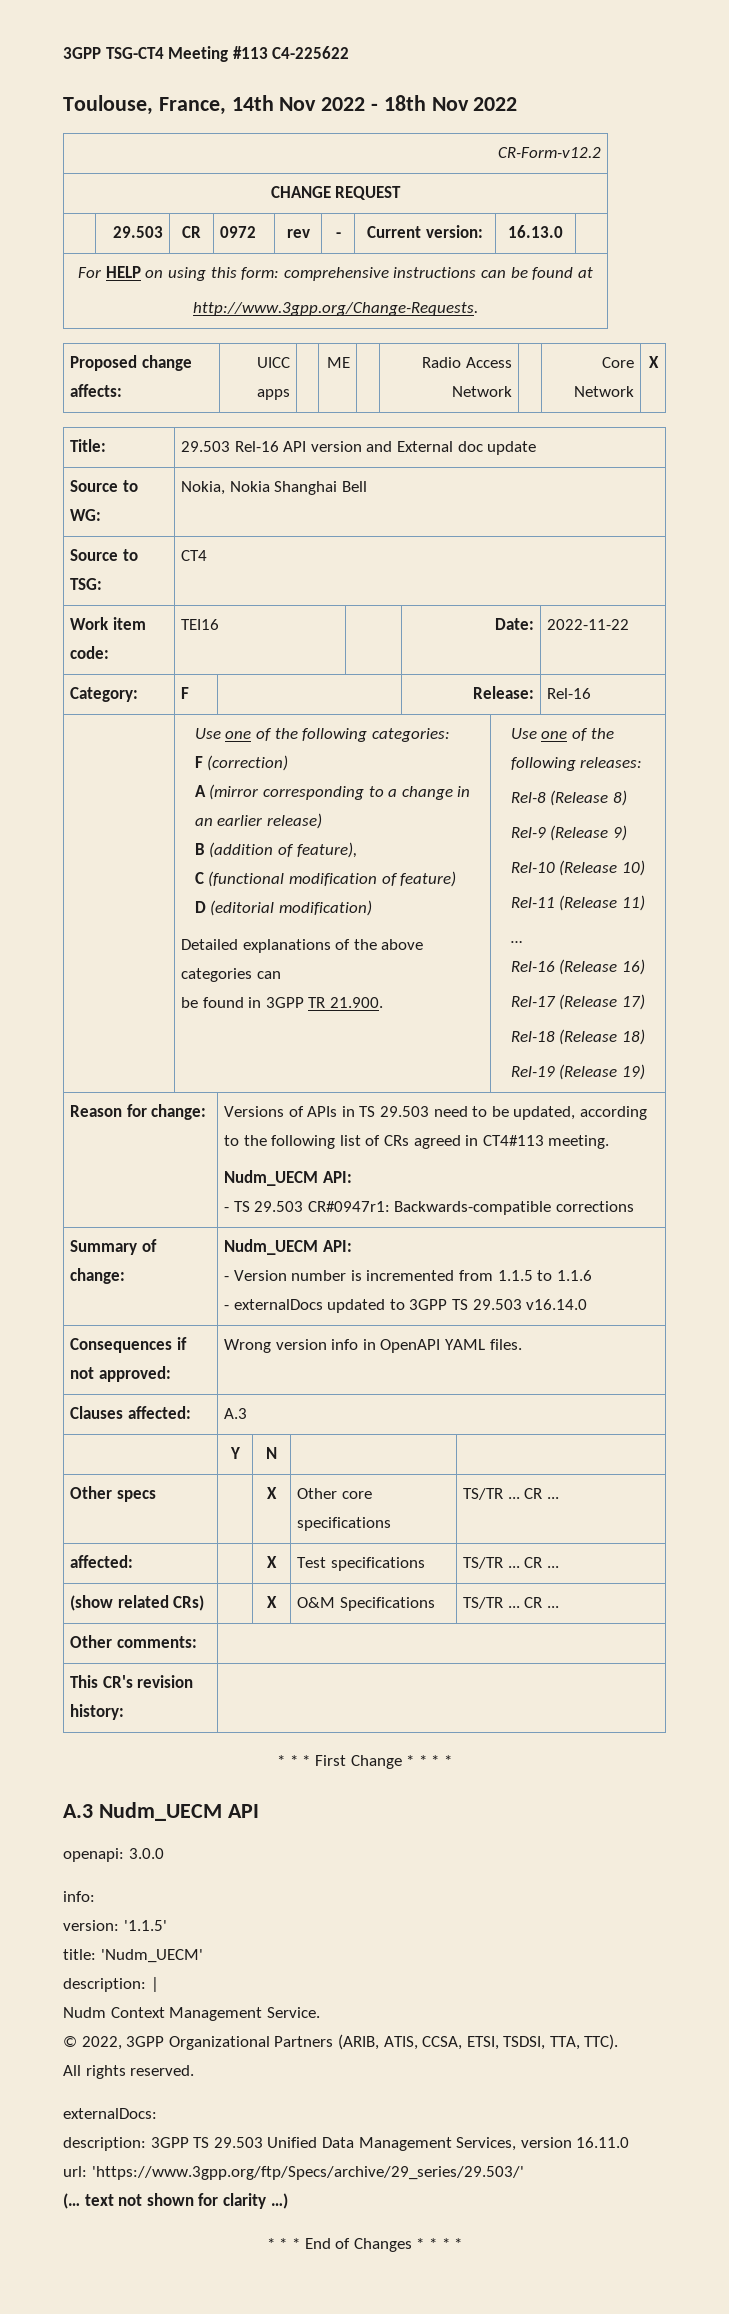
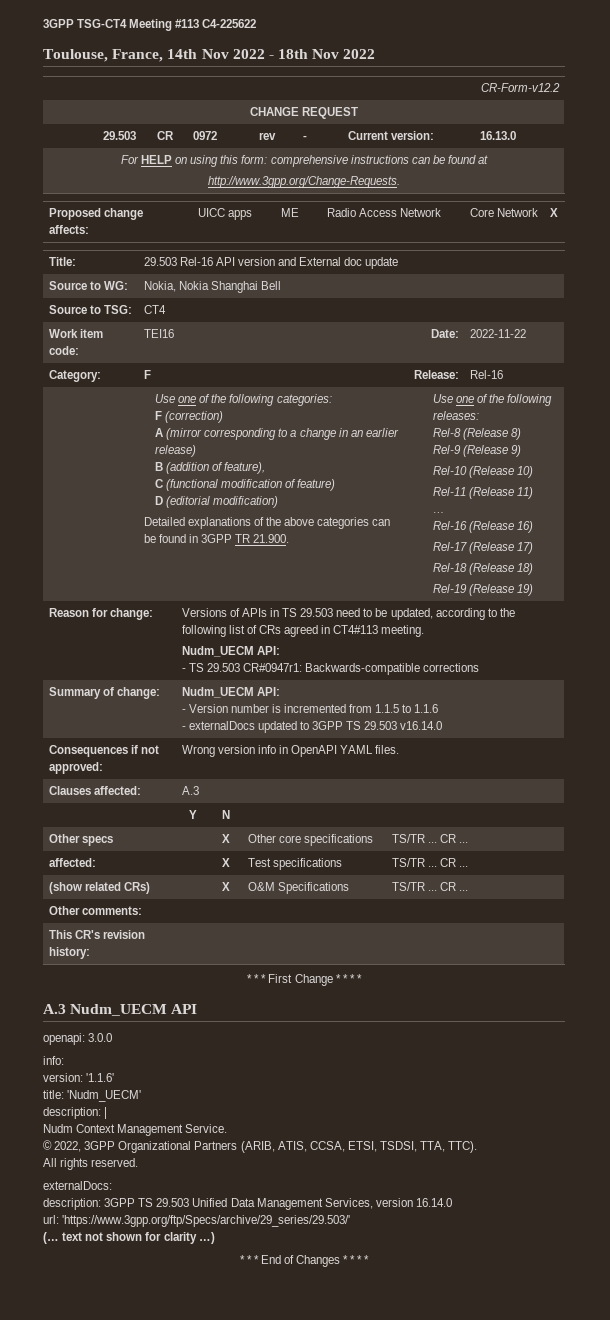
- version: '1.1.5'
+ version: '1.1.6'
- description: 3GPP TS 29.503 Unified Data Management Services, version 16.11.0
+ description: 3GPP TS 29.503 Unified Data Management Services, version 16.14.0

